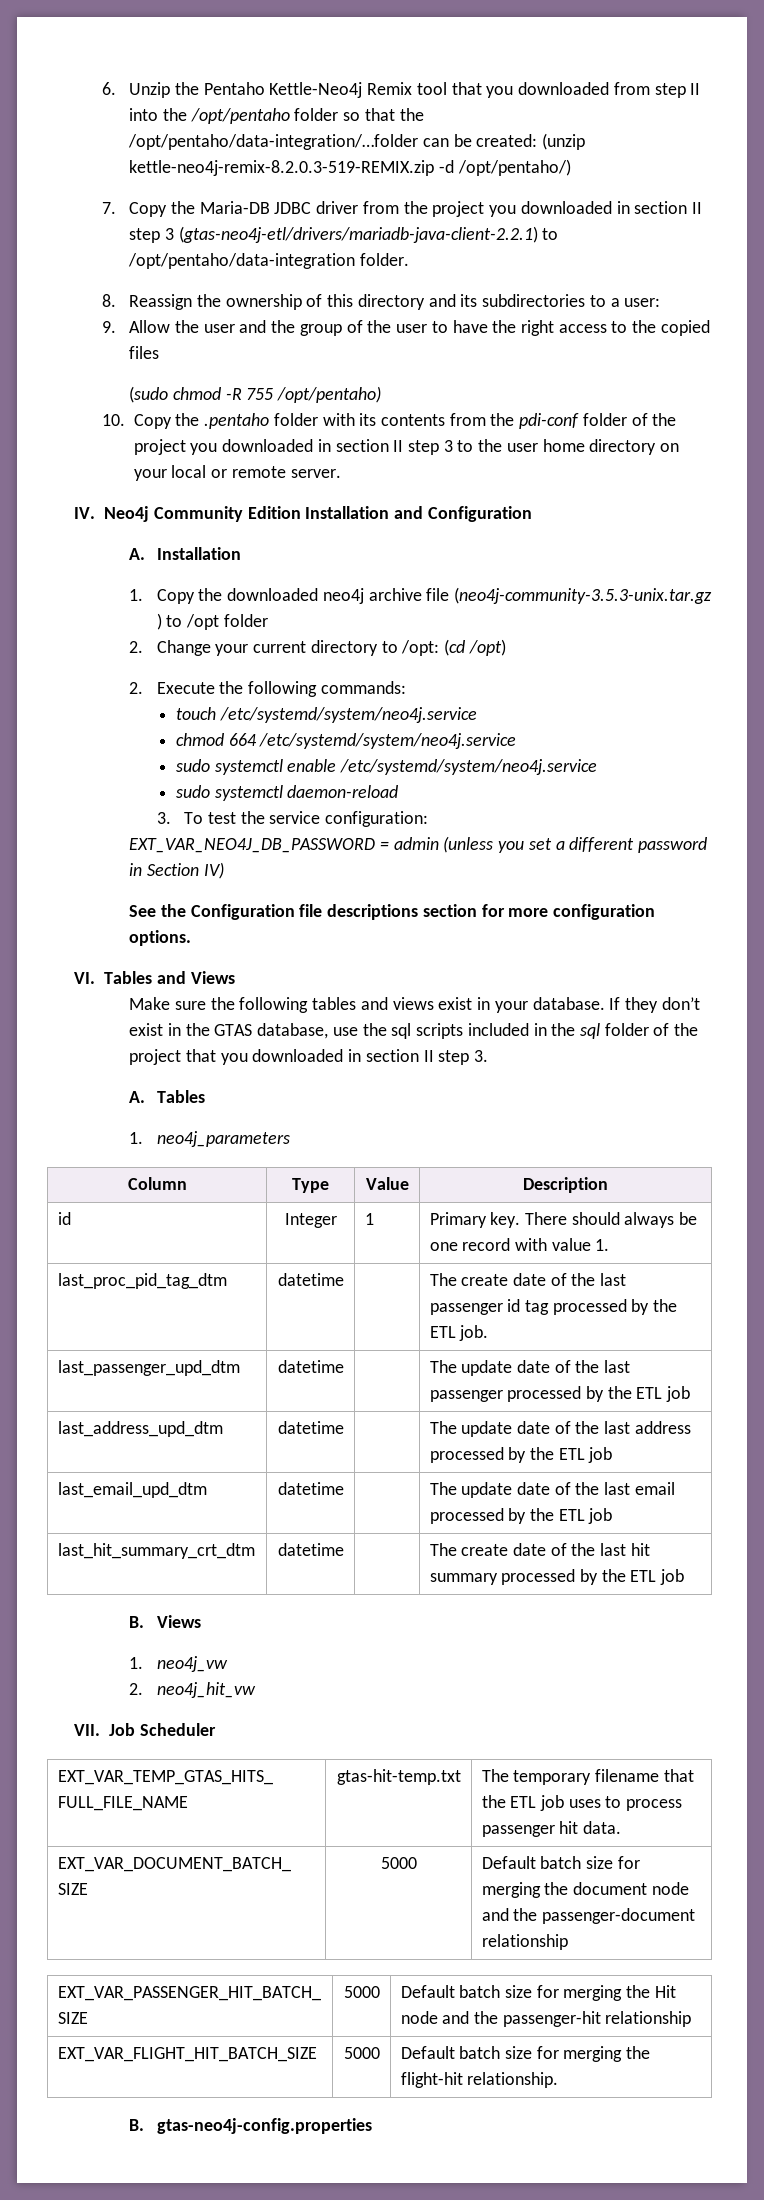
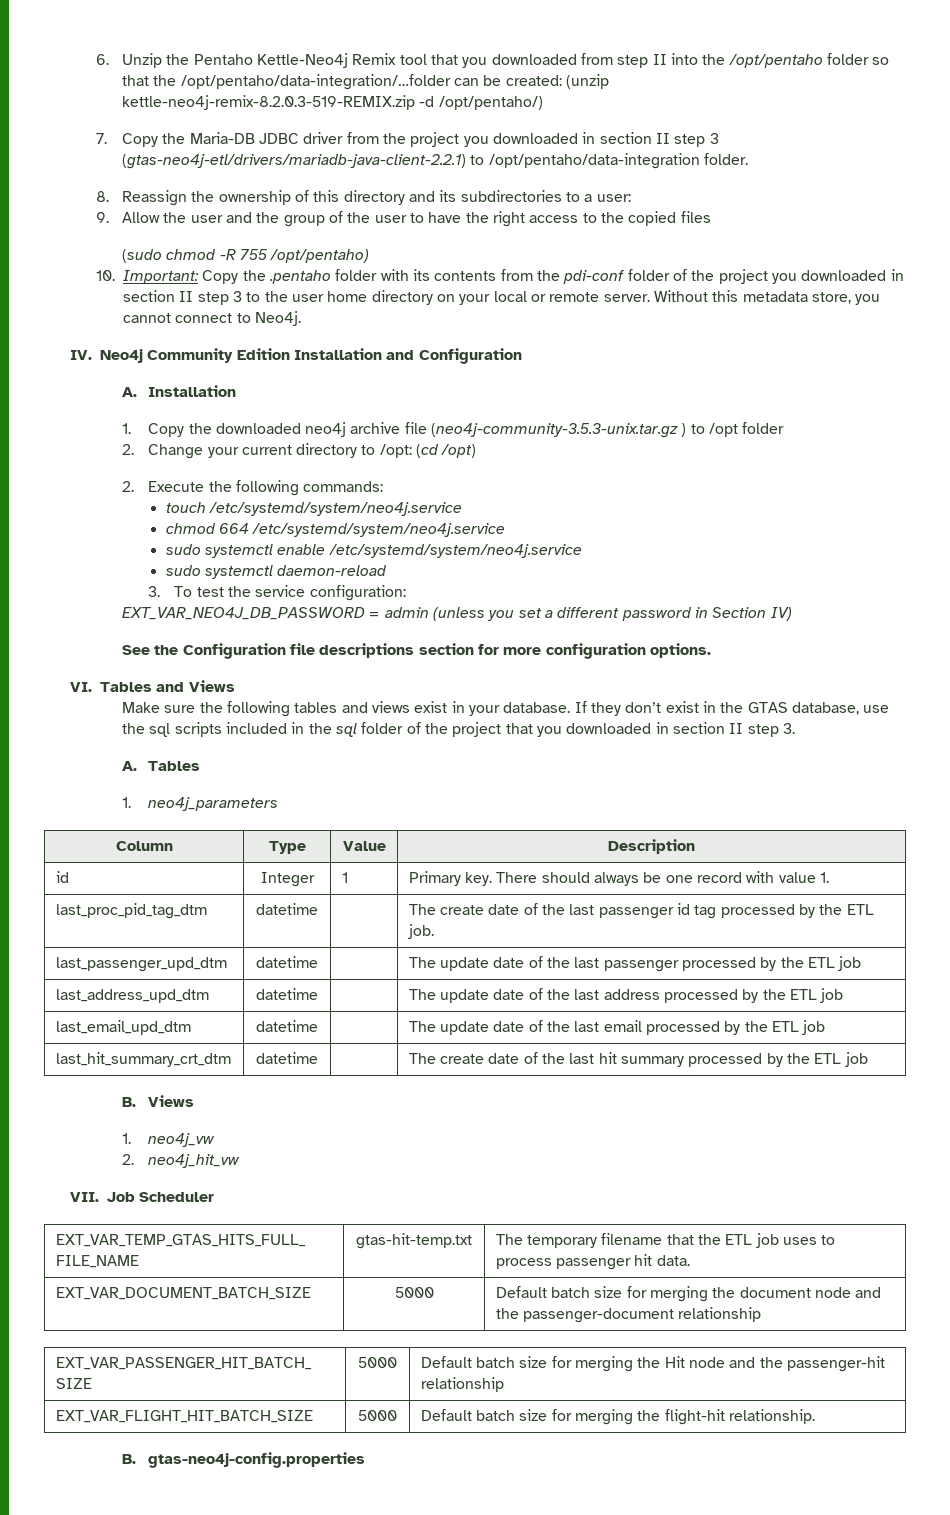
- 10. Copy the .pentaho folder with its contents from the pdi-conf folder of the project you downloaded in section II step 3 to the user home directory on your local or remote server.
+ 10. Important: Copy the .pentaho folder with its contents from the pdi-conf folder of the project you downloaded in section II step 3 to the user home directory on your local or remote server. Without this metadata store, you cannot connect to Neo4j.

